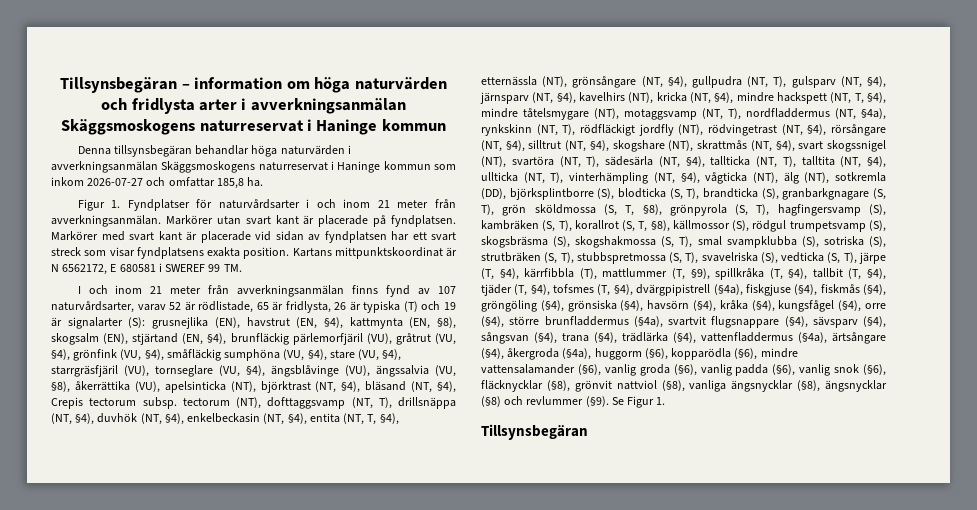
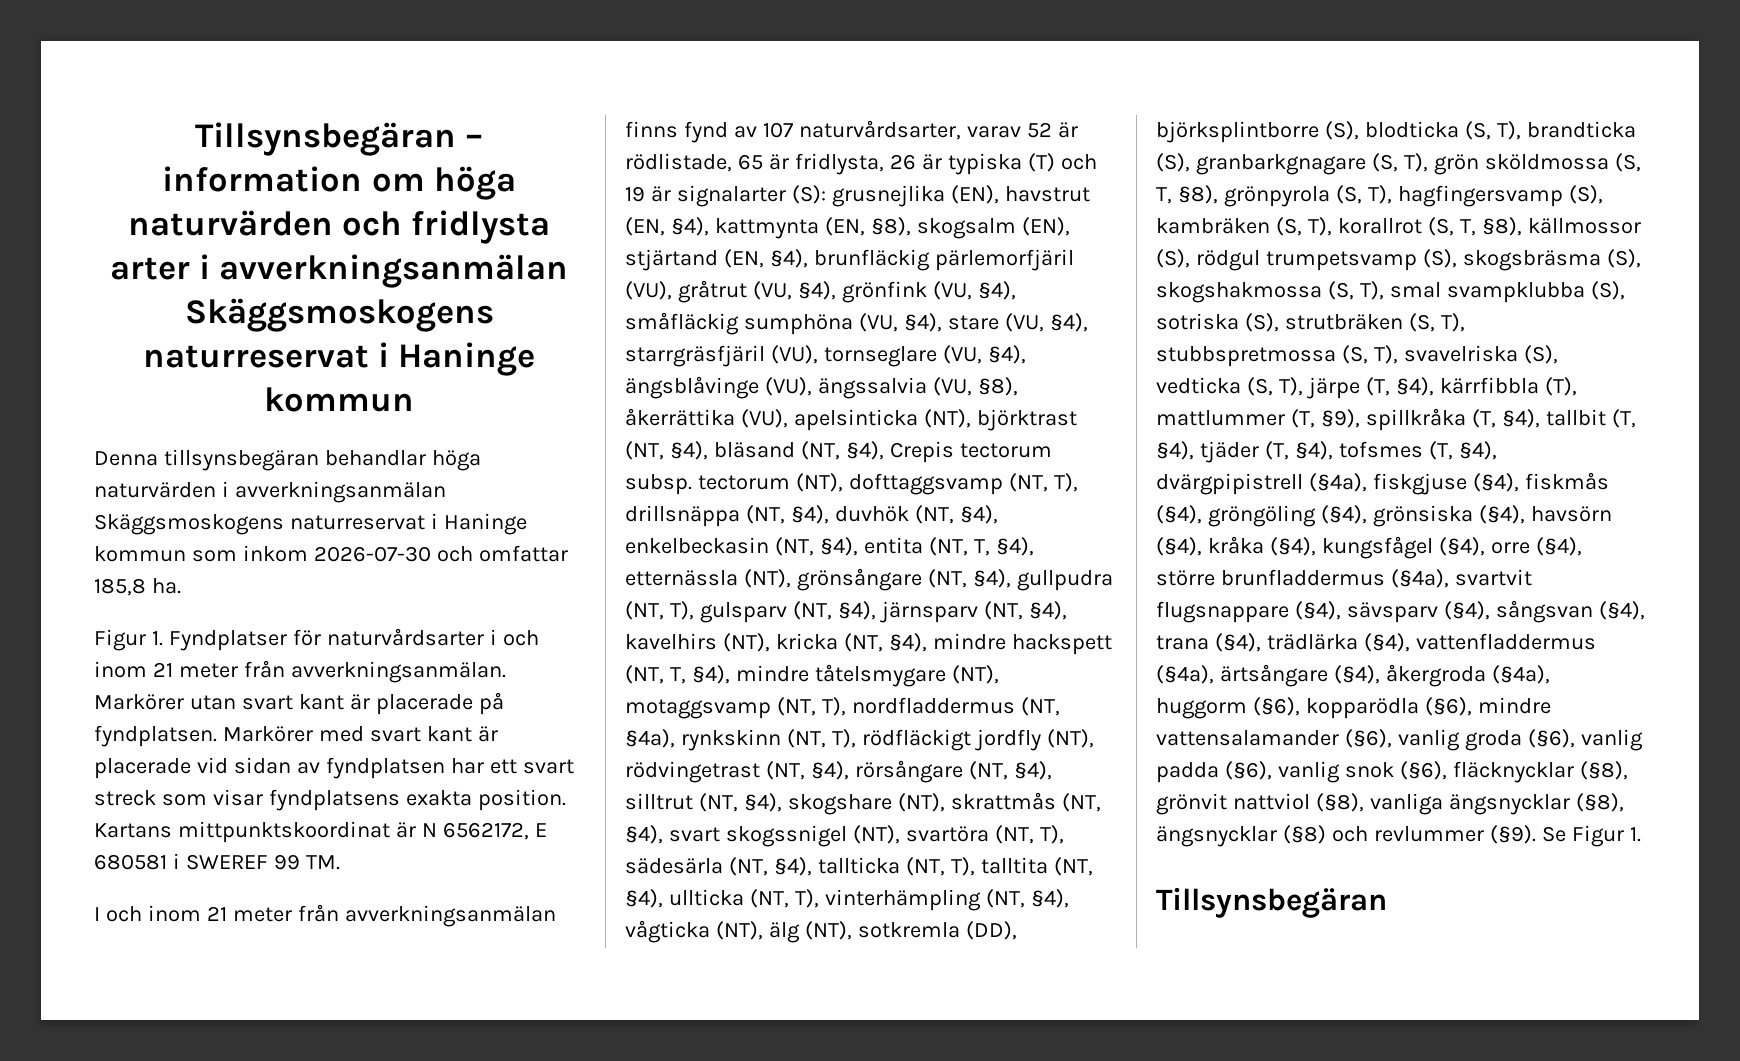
- Denna tillsynsbegäran behandlar höga naturvärden i avverkningsanmälan Skäggsmoskogens naturreservat i Haninge kommun som inkom 2026-07-27 och omfattar 185,8 ha.
+ Denna tillsynsbegäran behandlar höga naturvärden i avverkningsanmälan Skäggsmoskogens naturreservat i Haninge kommun som inkom 2026-07-30 och omfattar 185,8 ha.

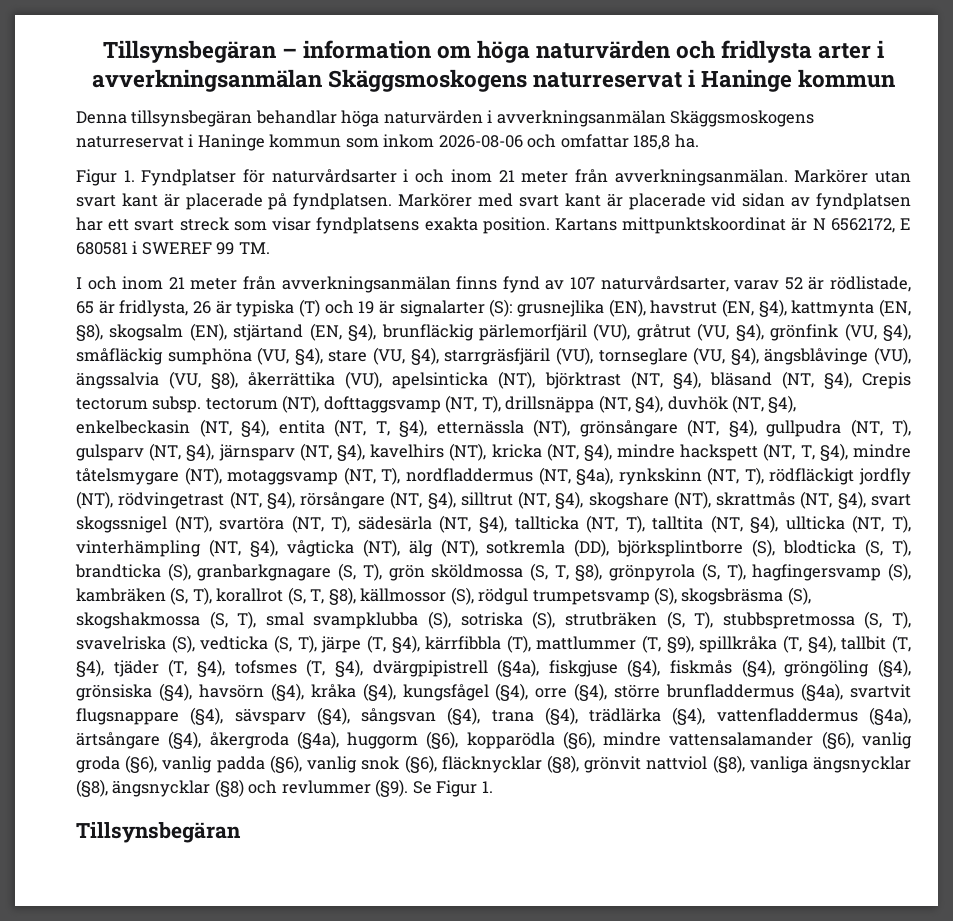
- Denna tillsynsbegäran behandlar höga naturvärden i avverkningsanmälan Skäggsmoskogens naturreservat i Haninge kommun som inkom 2026-07-30 och omfattar 185,8 ha.
+ Denna tillsynsbegäran behandlar höga naturvärden i avverkningsanmälan Skäggsmoskogens naturreservat i Haninge kommun som inkom 2026-08-06 och omfattar 185,8 ha.

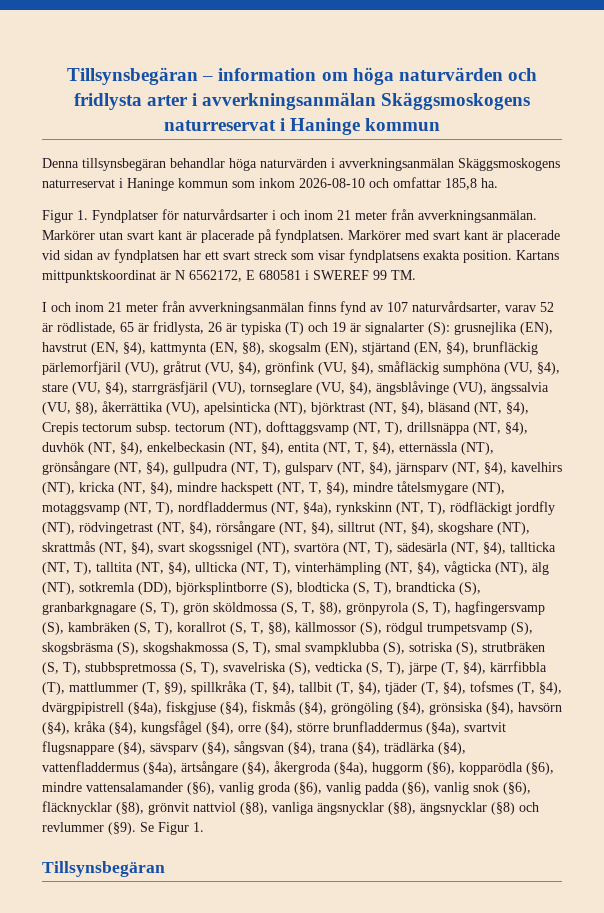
- Denna tillsynsbegäran behandlar höga naturvärden i avverkningsanmälan Skäggsmoskogens naturreservat i Haninge kommun som inkom 2026-08-06 och omfattar 185,8 ha.
+ Denna tillsynsbegäran behandlar höga naturvärden i avverkningsanmälan Skäggsmoskogens naturreservat i Haninge kommun som inkom 2026-08-10 och omfattar 185,8 ha.

